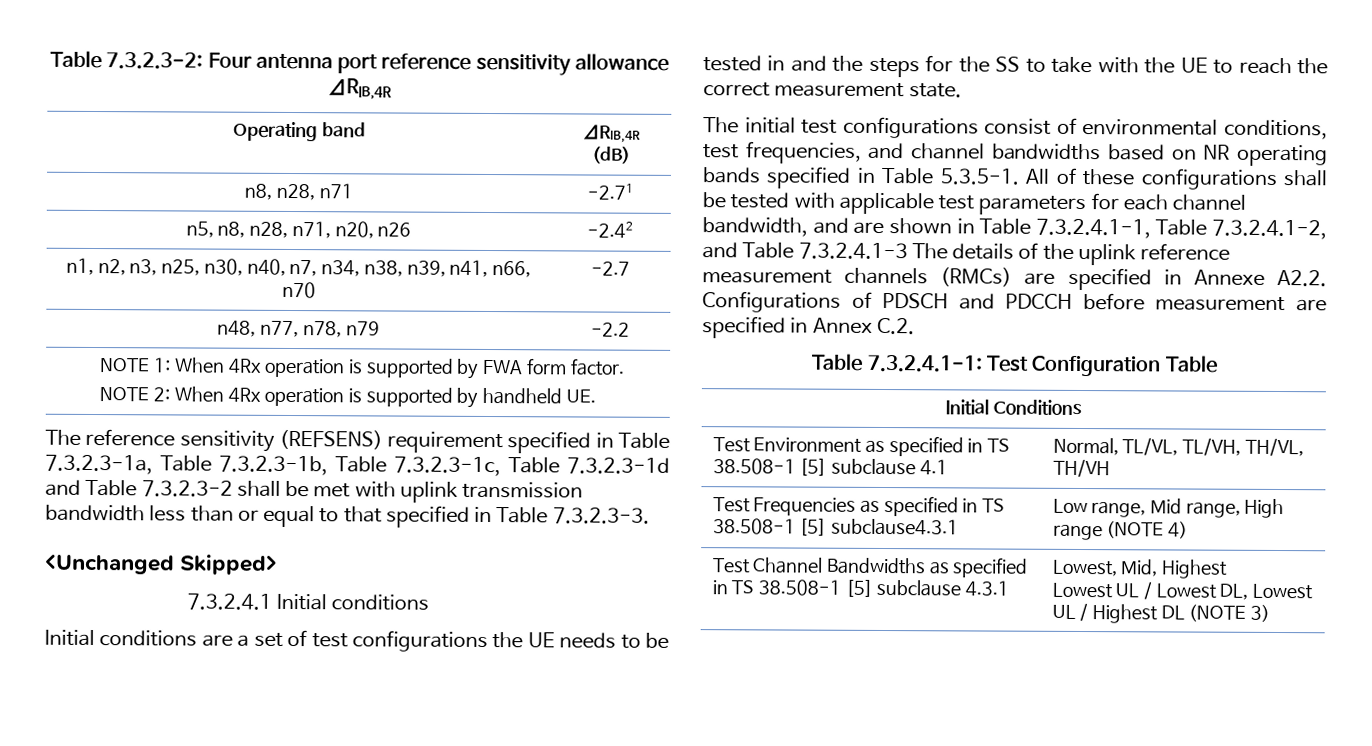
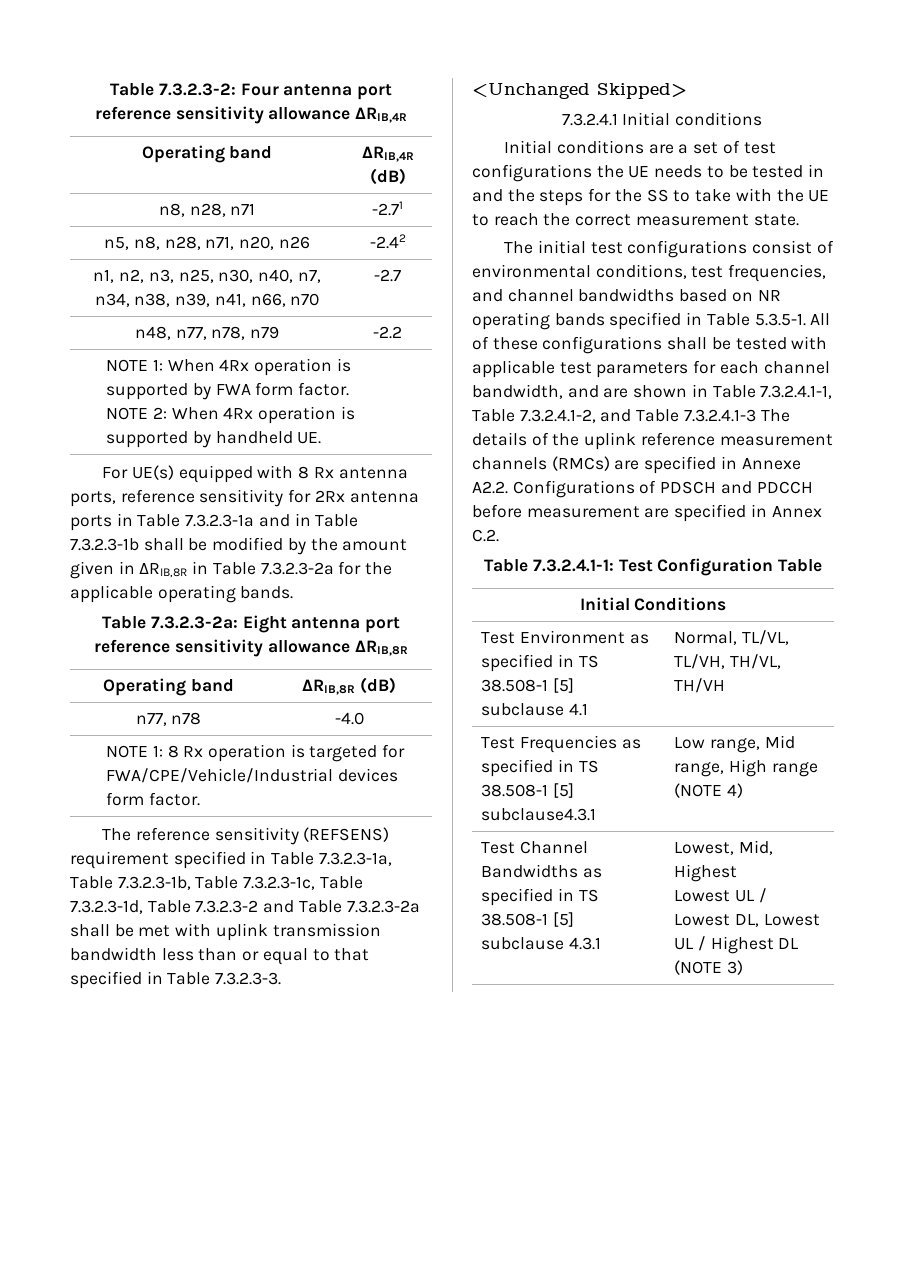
+ For UE(s) equipped with 8 Rx antenna ports, reference sensitivity for 2Rx antenna ports in Table 7.3.2.3-1a and in Table 7.3.2.3-1b shall be modified by the amount given in ΔRIB,8R in Table 7.3.2.3-2a for the applicable operating bands.
+ Table 7.3.2.3-2a: Eight antenna port reference sensitivity allowance ΔRIB,8R
+ Operating band | ΔRIB,8R (dB)
+ n77, n78 | -4.0
+ NOTE 1: 8 Rx operation is targeted for FWA/CPE/Vehicle/Industrial devices form factor.
- The reference sensitivity (REFSENS) requirement specified in Table 7.3.2.3-1a, Table 7.3.2.3-1b, Table 7.3.2.3-1c, Table 7.3.2.3-1d and Table 7.3.2.3-2 shall be met with uplink transmission bandwidth less than or equal to that specified in Table 7.3.2.3-3.
+ The reference sensitivity (REFSENS) requirement specified in Table 7.3.2.3-1a, Table 7.3.2.3-1b, Table 7.3.2.3-1c, Table 7.3.2.3-1d, Table 7.3.2.3-2 and Table 7.3.2.3-2a shall be met with uplink transmission bandwidth less than or equal to that specified in Table 7.3.2.3-3.

